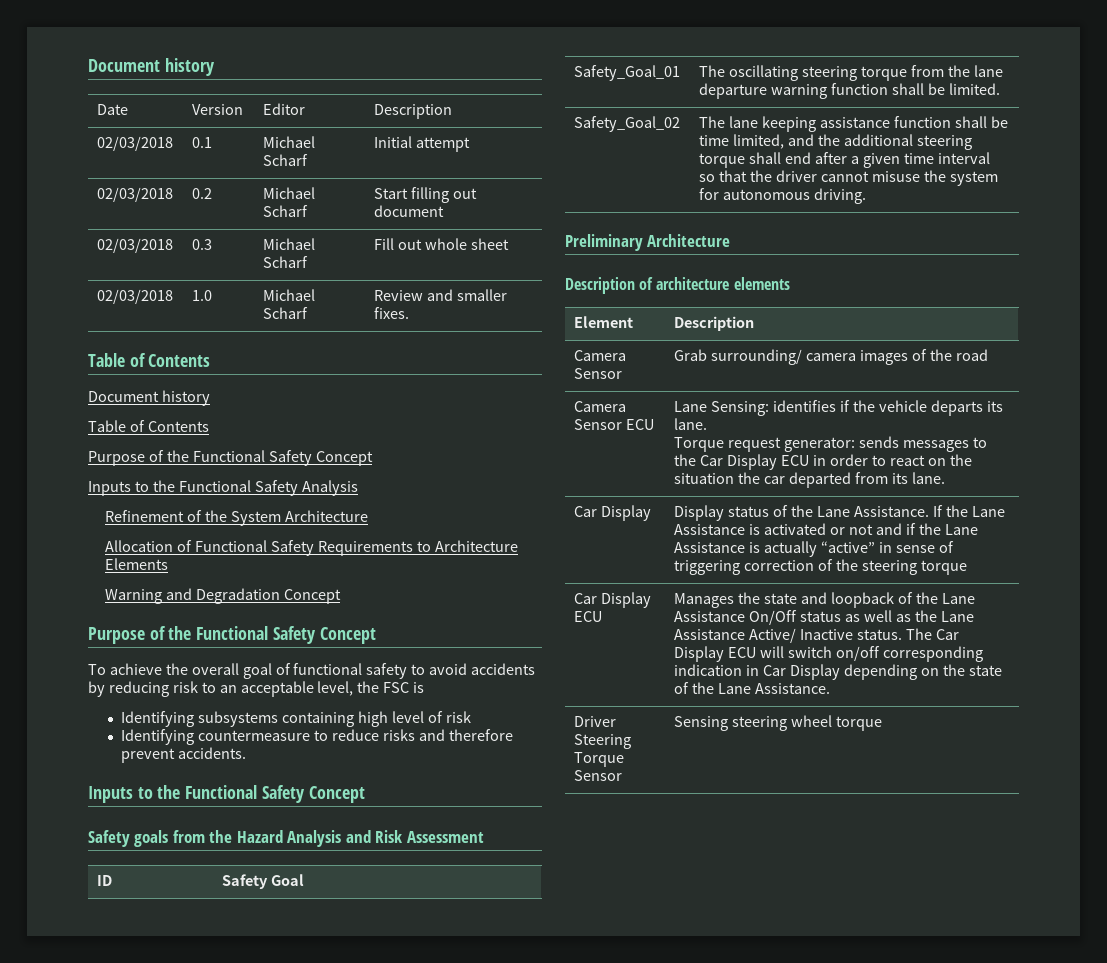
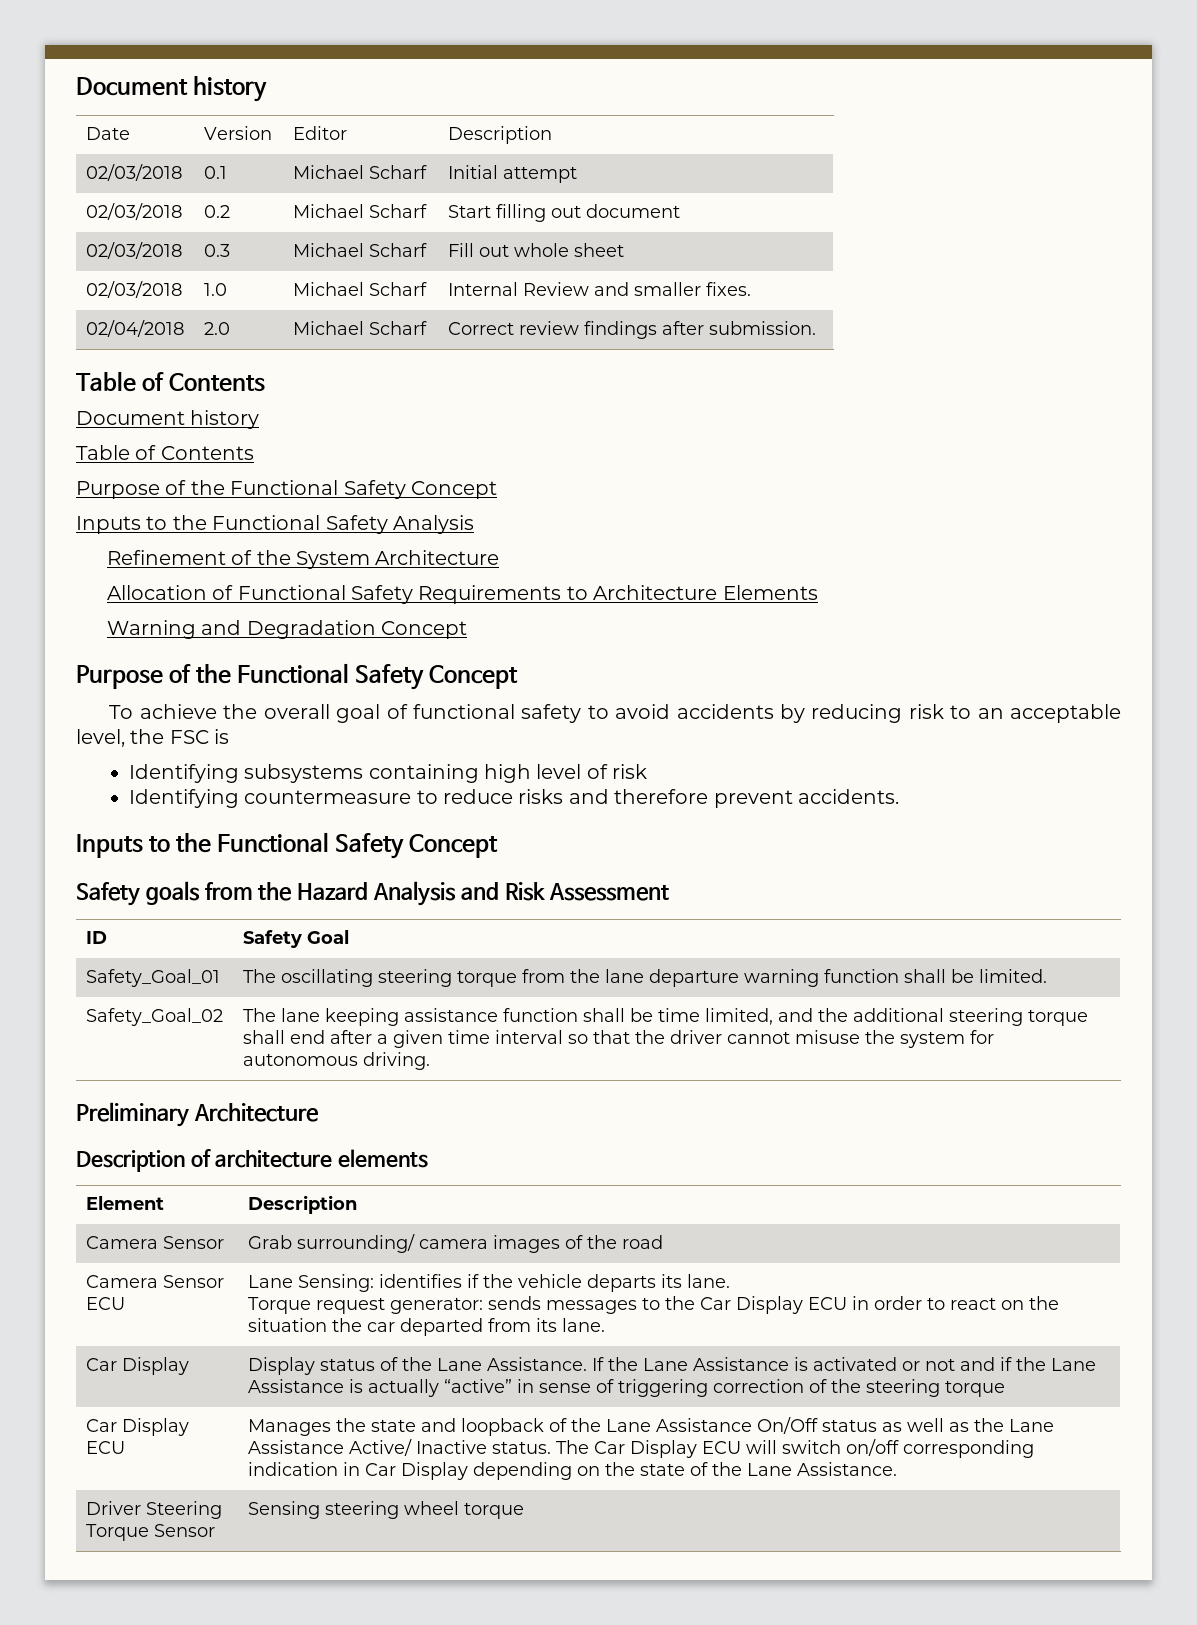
- 02/03/2018 | 1.0 | Michael Scharf | Review and smaller fixes.
+ 02/03/2018 | 1.0 | Michael Scharf | Internal Review and smaller fixes.
+ 02/04/2018 | 2.0 | Michael Scharf | Correct review findings after submission.

